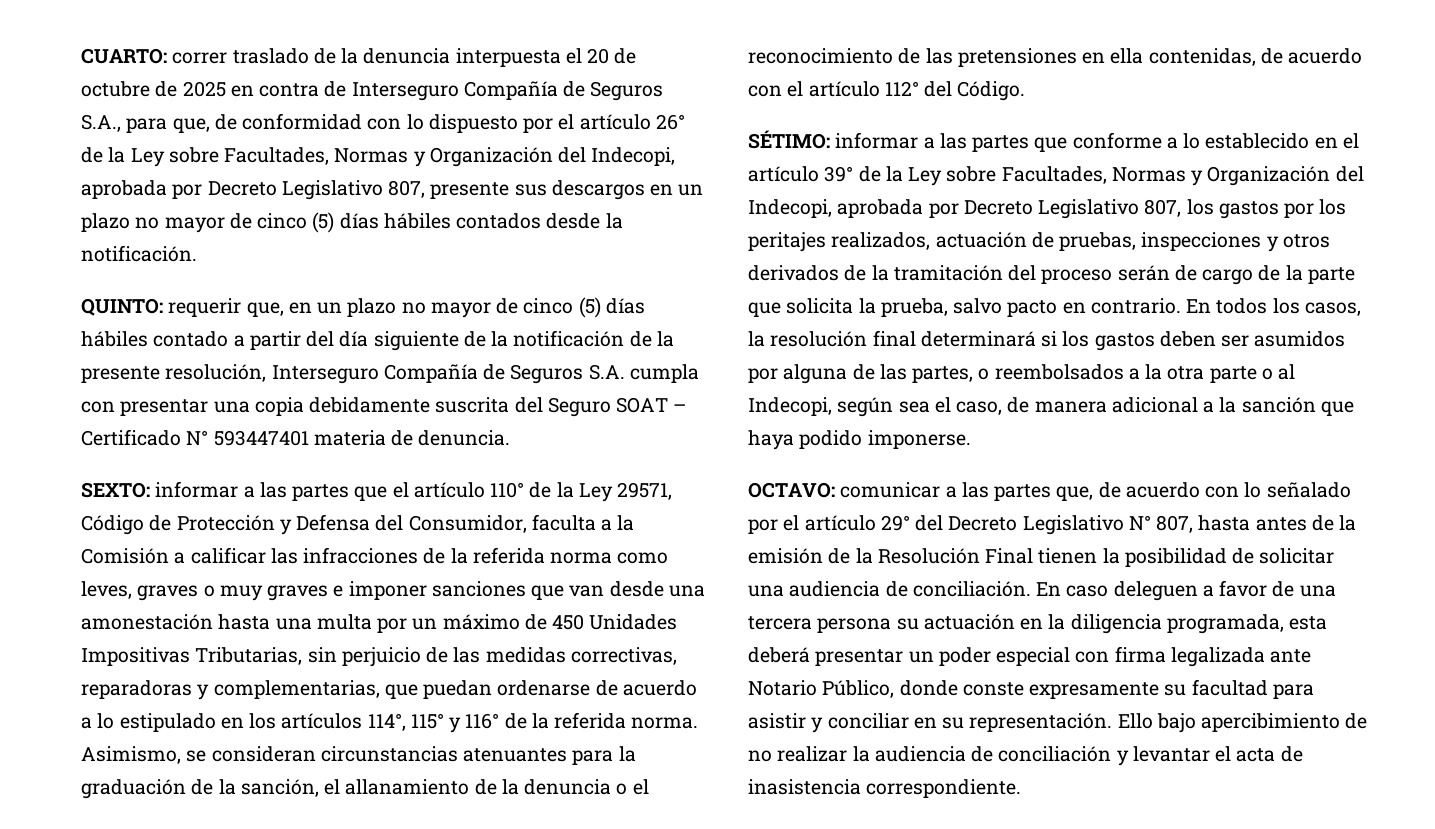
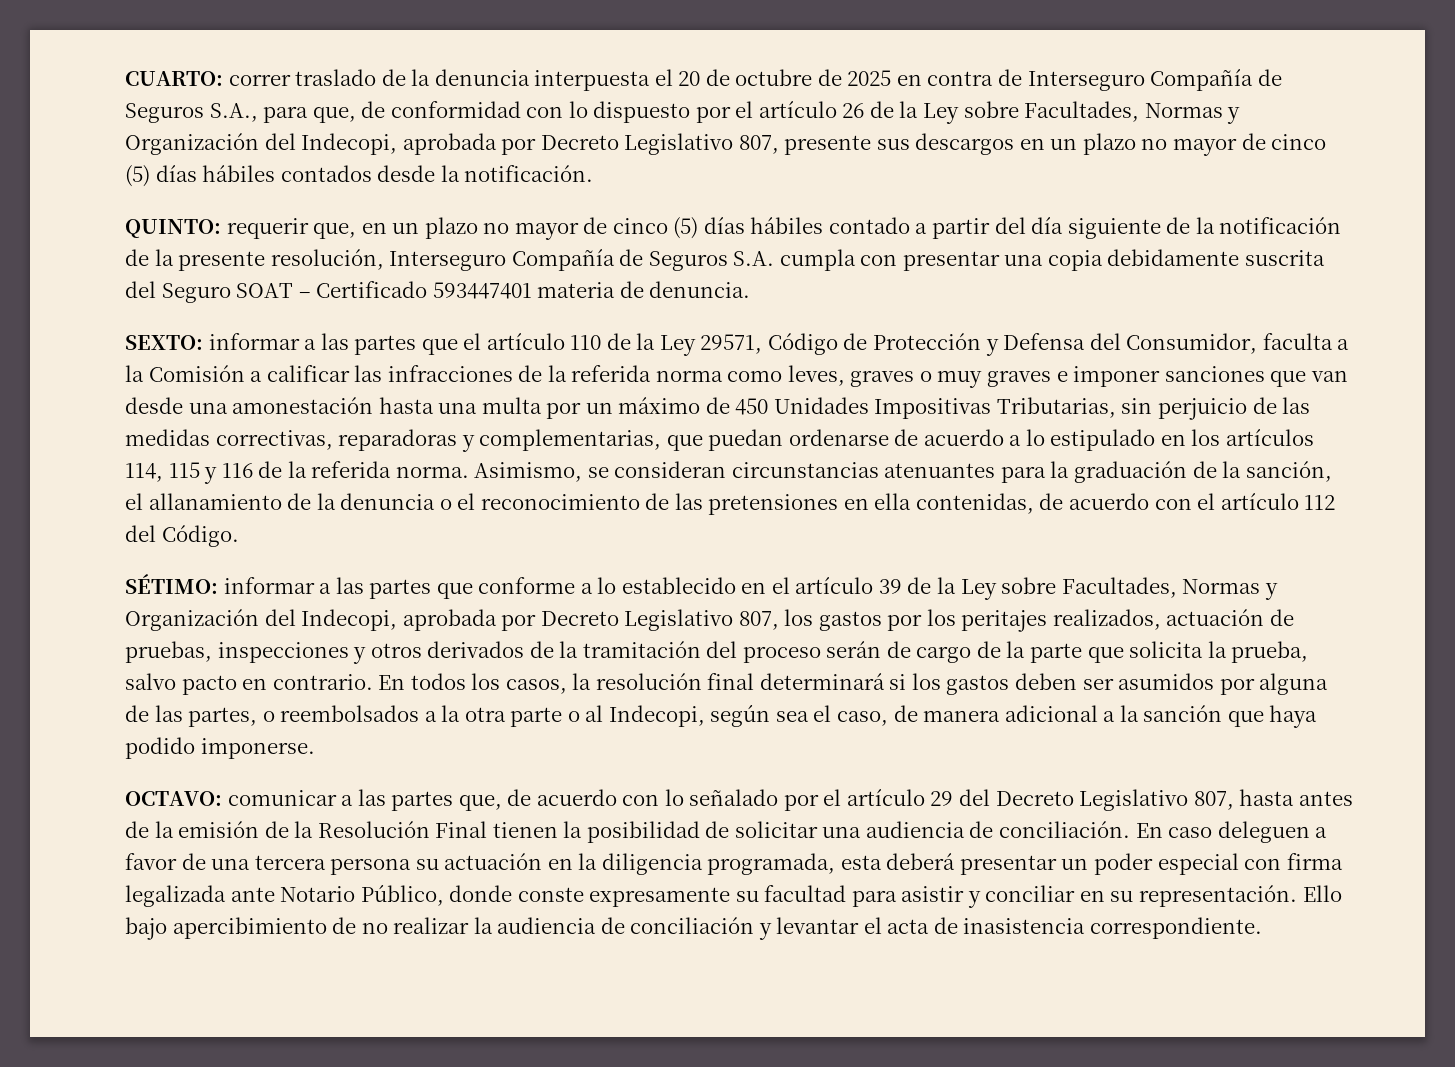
- correr traslado de la denuncia interpuesta el 20 de octubre de 2025 en contra de Interseguro Compañía de Seguros S.A., para que, de conformidad con lo dispuesto por el artículo 26° de la Ley sobre Facultades, Normas y Organización del Indecopi, aprobada por Decreto Legislativo 807, presente sus descargos en un plazo no mayor de cinco (5) días hábiles contados desde la notificación.
+ correr traslado de la denuncia interpuesta el 20 de octubre de 2025 en contra de Interseguro Compañía de Seguros S.A., para que, de conformidad con lo dispuesto por el artículo 26 de la Ley sobre Facultades, Normas y Organización del Indecopi, aprobada por Decreto Legislativo 807, presente sus descargos en un plazo no mayor de cinco (5) días hábiles contados desde la notificación.
- QUINTO: requerir que, en un plazo no mayor de cinco (5) días hábiles contado a partir del día siguiente de la notificación de la presente resolución, Interseguro Compañía de Seguros S.A. cumpla con presentar una copia debidamente suscrita del Seguro SOAT – Certificado N° 593447401 materia de denuncia.
+ QUINTO: requerir que, en un plazo no mayor de cinco (5) días hábiles contado a partir del día siguiente de la notificación de la presente resolución, Interseguro Compañía de Seguros S.A. cumpla con presentar una copia debidamente suscrita del Seguro SOAT – Certificado 593447401 materia de denuncia.
- informar a las partes que el artículo 110° de la Ley 29571, Código de Protección y Defensa del Consumidor, faculta a la Comisión a calificar las infracciones de la referida norma como leves, graves o muy graves e imponer sanciones que van desde una amonestación hasta una multa por un máximo de 450 Unidades Impositivas Tributarias, sin perjuicio de las medidas correctivas, reparadoras y complementarias, que puedan ordenarse de acuerdo a lo estipulado en los artículos 114°, 115° y 116° de la referida norma.
+ informar a las partes que el artículo 110 de la Ley 29571, Código de Protección y Defensa del Consumidor, faculta a la Comisión a calificar las infracciones de la referida norma como leves, graves o muy graves e imponer sanciones que van desde una amonestación hasta una multa por un máximo de 450 Unidades Impositivas Tributarias, sin perjuicio de las medidas correctivas, reparadoras y complementarias, que puedan ordenarse de acuerdo a lo estipulado en los artículos 114, 115 y 116 de la referida norma.
- Asimismo, se consideran circunstancias atenuantes para la graduación de la sanción, el allanamiento de la denuncia o el reconocimiento de las pretensiones en ella contenidas, de acuerdo con el artículo 112° del Código.
+ Asimismo, se consideran circunstancias atenuantes para la graduación de la sanción, el allanamiento de la denuncia o el reconocimiento de las pretensiones en ella contenidas, de acuerdo con el artículo 112 del Código.
- SÉTIMO: informar a las partes que conforme a lo establecido en el artículo 39° de la Ley sobre Facultades, Normas y Organización del Indecopi, aprobada por Decreto Legislativo 807, los gastos por los peritajes realizados, actuación de pruebas, inspecciones y otros derivados de la tramitación del proceso serán de cargo de la parte que solicita la prueba, salvo pacto en contrario.
+ SÉTIMO: informar a las partes que conforme a lo establecido en el artículo 39 de la Ley sobre Facultades, Normas y Organización del Indecopi, aprobada por Decreto Legislativo 807, los gastos por los peritajes realizados, actuación de pruebas, inspecciones y otros derivados de la tramitación del proceso serán de cargo de la parte que solicita la prueba, salvo pacto en contrario.
- OCTAVO: comunicar a las partes que, de acuerdo con lo señalado por el artículo 29° del Decreto Legislativo N° 807, hasta antes de la emisión de la Resolución Final tienen la posibilidad de solicitar una audiencia de conciliación.
+ OCTAVO: comunicar a las partes que, de acuerdo con lo señalado por el artículo 29 del Decreto Legislativo 807, hasta antes de la emisión de la Resolución Final tienen la posibilidad de solicitar una audiencia de conciliación.

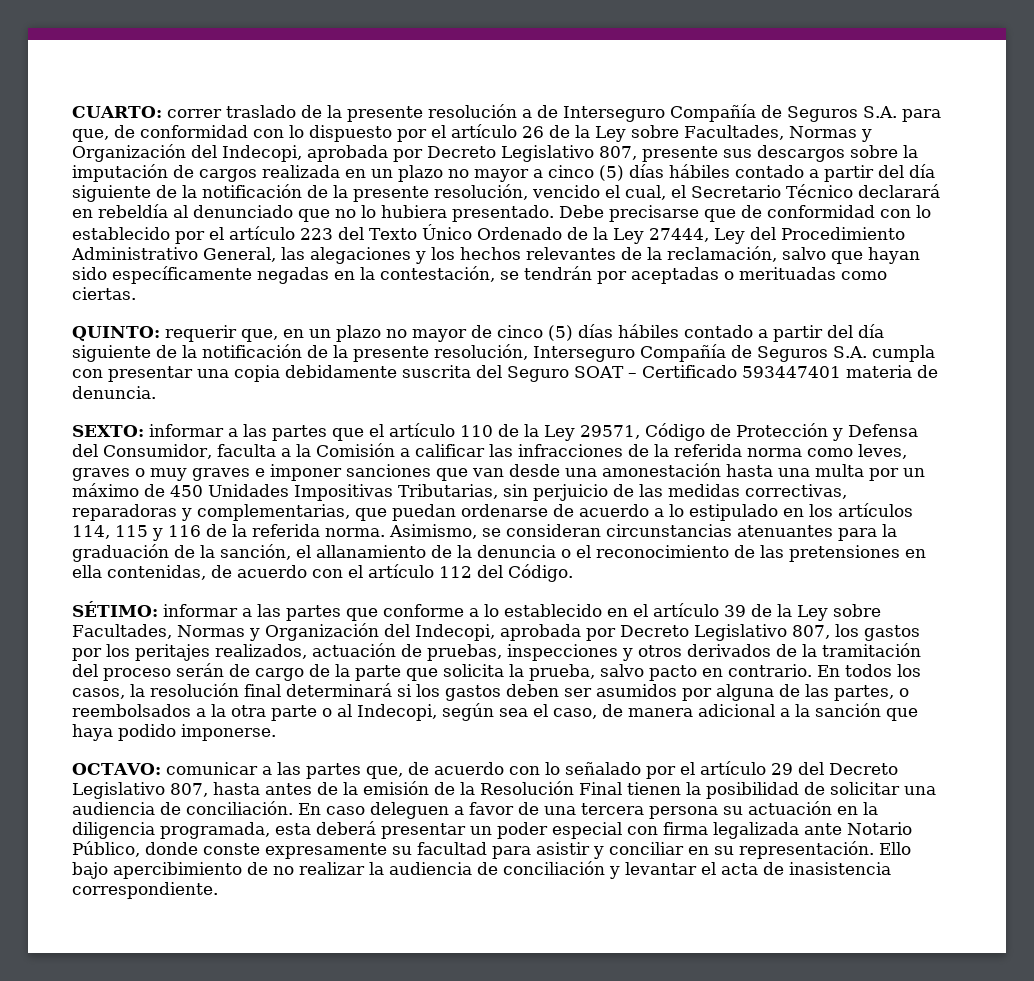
- CUARTO: correr traslado de la denuncia interpuesta el 20 de octubre de 2025 en contra de Interseguro Compañía de Seguros S.A., para que, de conformidad con lo dispuesto por el artículo 26 de la Ley sobre Facultades, Normas y Organización del Indecopi, aprobada por Decreto Legislativo 807, presente sus descargos en un plazo no mayor de cinco (5) días hábiles contados desde la notificación.
+ CUARTO: correr traslado de la presente resolución a de Interseguro Compañía de Seguros S.A. para que, de conformidad con lo dispuesto por el artículo 26 de la Ley sobre Facultades, Normas y Organización del Indecopi, aprobada por Decreto Legislativo 807, presente sus descargos sobre la imputación de cargos realizada en un plazo no mayor a cinco (5) días hábiles contado a partir del día siguiente de la notificación de la presente resolución, vencido el cual, el Secretario Técnico declarará en rebeldía al denunciado que no lo hubiera presentado. Debe precisarse que de conformidad con lo establecido por el artículo 223 del Texto Único Ordenado de la Ley 27444, Ley del Procedimiento Administrativo General, las alegaciones y los hechos relevantes de la reclamación, salvo que hayan sido específicamente negadas en la contestación, se tendrán por aceptadas o merituadas como ciertas.

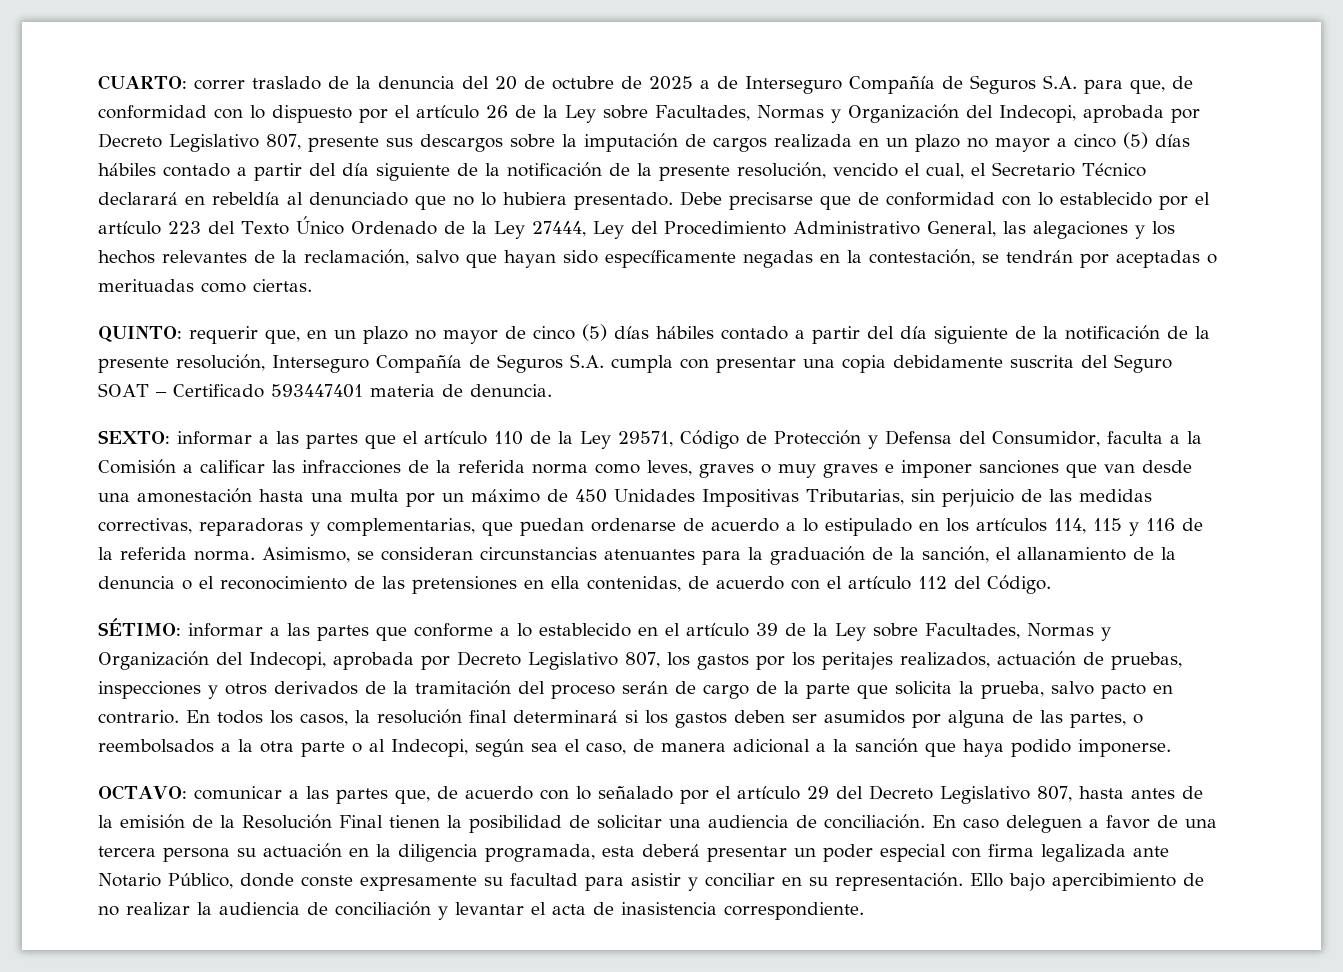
- correr traslado de la presente resolución a de Interseguro Compañía de Seguros S.A. para que, de conformidad con lo dispuesto por el artículo 26 de la Ley sobre Facultades, Normas y Organización del Indecopi, aprobada por Decreto Legislativo 807, presente sus descargos sobre la imputación de cargos realizada en un plazo no mayor a cinco (5) días hábiles contado a partir del día siguiente de la notificación de la presente resolución, vencido el cual, el Secretario Técnico declarará en rebeldía al denunciado que no lo hubiera presentado.
+ correr traslado de la denuncia del 20 de octubre de 2025 a de Interseguro Compañía de Seguros S.A. para que, de conformidad con lo dispuesto por el artículo 26 de la Ley sobre Facultades, Normas y Organización del Indecopi, aprobada por Decreto Legislativo 807, presente sus descargos sobre la imputación de cargos realizada en un plazo no mayor a cinco (5) días hábiles contado a partir del día siguiente de la notificación de la presente resolución, vencido el cual, el Secretario Técnico declarará en rebeldía al denunciado que no lo hubiera presentado.

